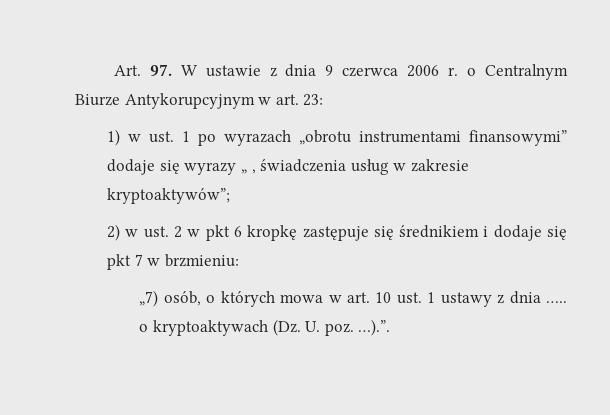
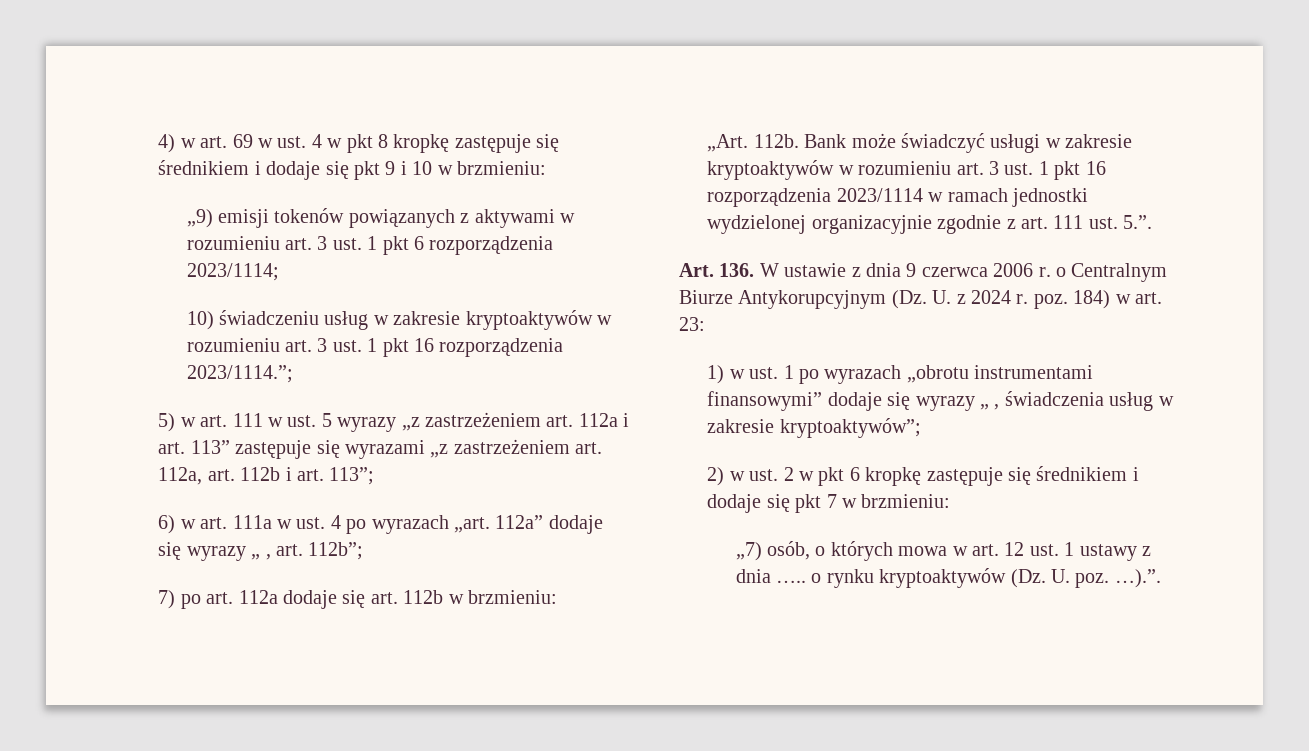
- Art. 97. W ustawie z dnia 9 czerwca 2006 r. o Centralnym Biurze Antykorupcyjnym w art. 23:
+ 4) w art. 69 w ust. 4 w pkt 8 kropkę zastępuje się średnikiem i dodaje się pkt 9 i 10 w brzmieniu:
+ „9) emisji tokenów powiązanych z aktywami w rozumieniu art. 3 ust. 1 pkt 6 rozporządzenia 2023/1114;
+ 10) świadczeniu usług w zakresie kryptoaktywów w rozumieniu art. 3 ust. 1 pkt 16 rozporządzenia 2023/1114.”;
+ 5) w art. 111 w ust. 5 wyrazy „z zastrzeżeniem art. 112a i art. 113” zastępuje się wyrazami „z zastrzeżeniem art. 112a, art. 112b i art. 113”;
+ 6) w art. 111a w ust. 4 po wyrazach „art. 112a” dodaje się wyrazy „ , art. 112b”;
+ 7) po art. 112a dodaje się art. 112b w brzmieniu:
+ „Art. 112b. Bank może świadczyć usługi w zakresie kryptoaktywów w rozumieniu art. 3 ust. 1 pkt 16 rozporządzenia 2023/1114 w ramach jednostki wydzielonej organizacyjnie zgodnie z art. 111 ust. 5.”.
+ Art. 136. W ustawie z dnia 9 czerwca 2006 r. o Centralnym Biurze Antykorupcyjnym (Dz. U. z 2024 r. poz. 184) w art. 23:
- „7) osób, o których mowa w art. 10 ust. 1 ustawy z dnia ….. o kryptoaktywach (Dz. U. poz. …).”.
+ „7) osób, o których mowa w art. 12 ust. 1 ustawy z dnia ….. o rynku kryptoaktywów (Dz. U. poz. …).”.

